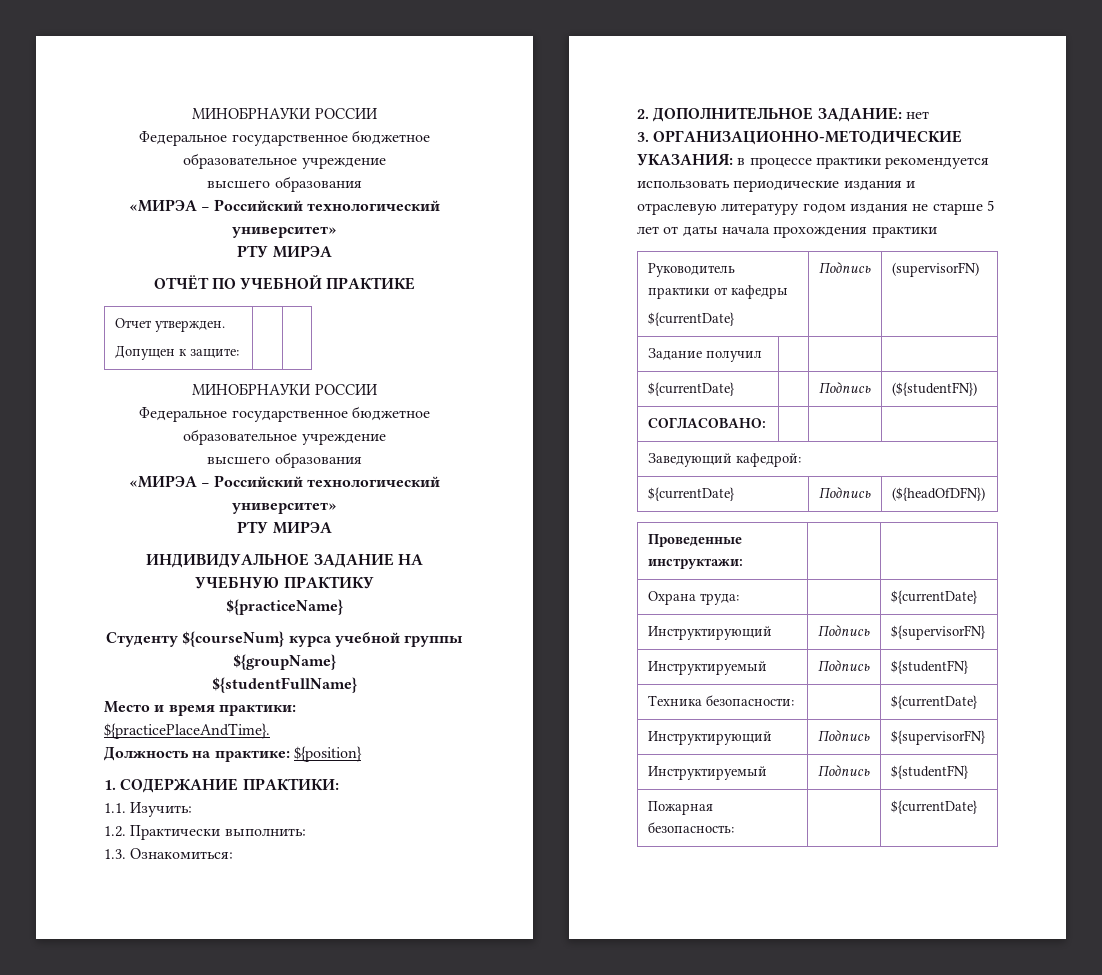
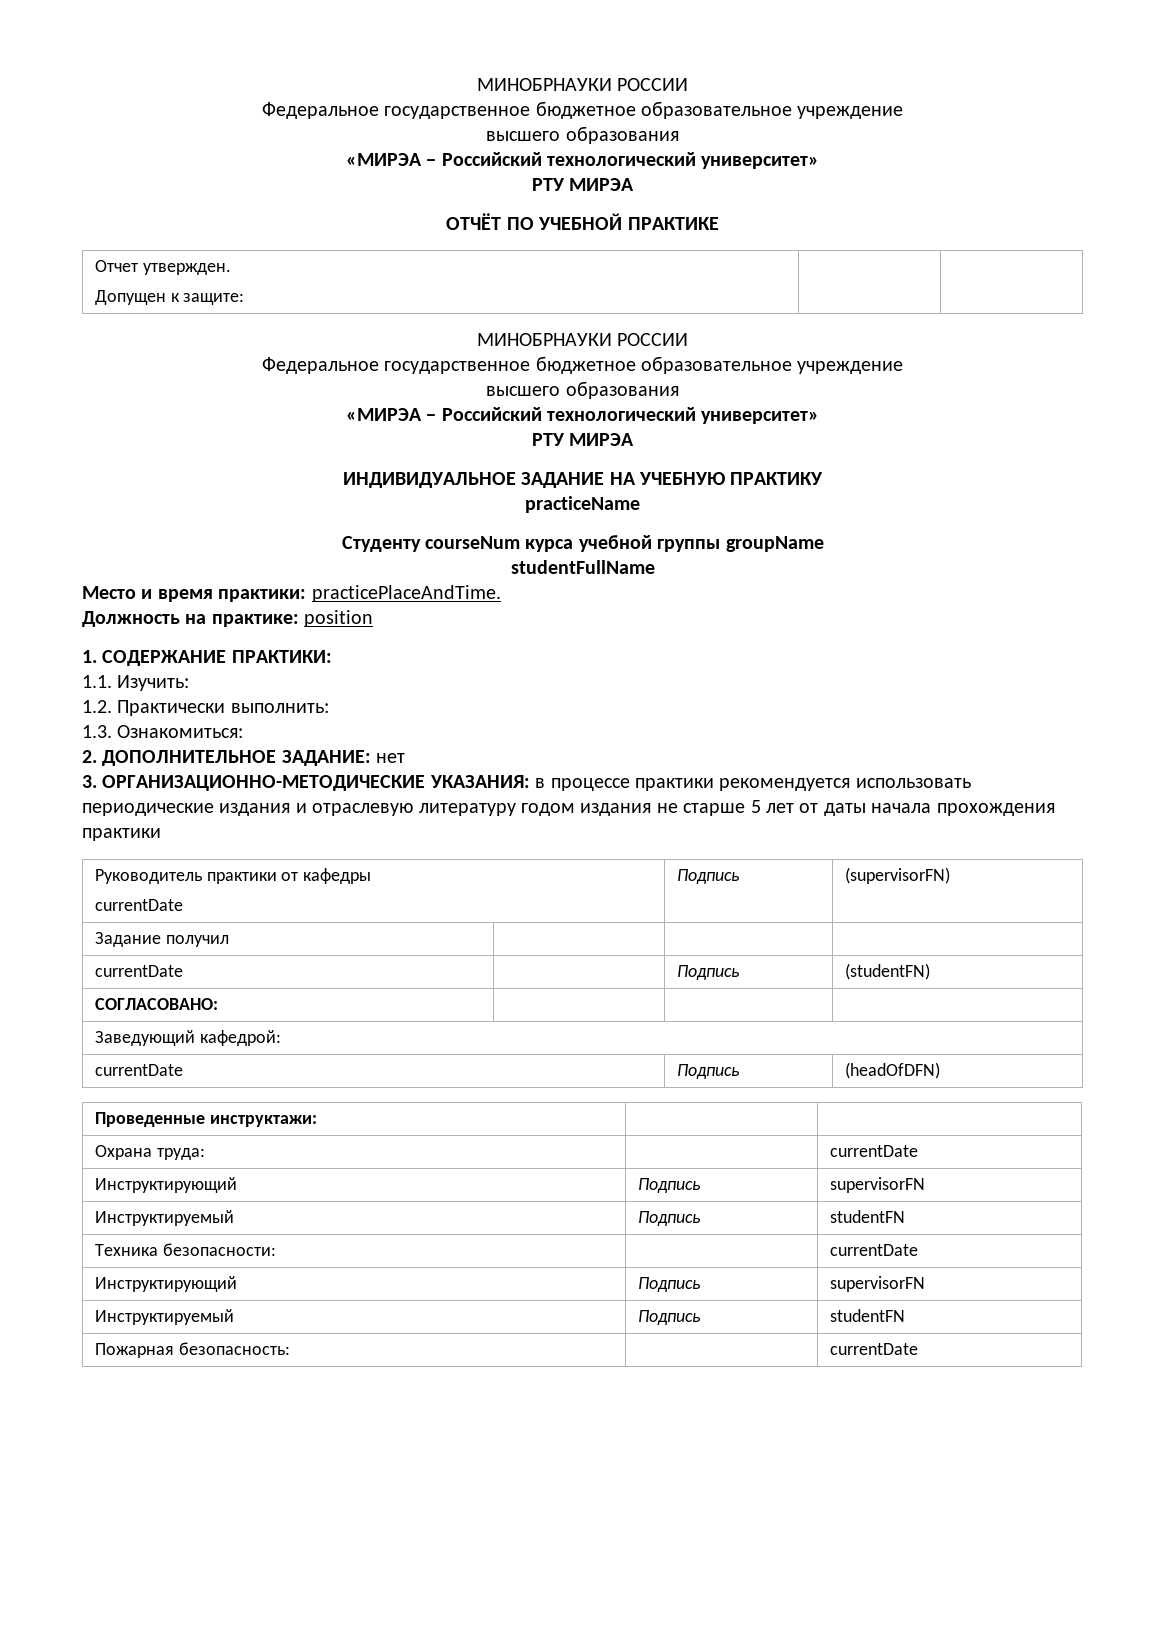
- ${practiceName}
+ practiceName
- Студенту ${courseNum} курса учебной группы ${groupName}
- ${studentFullName}
+ Студенту courseNum курса учебной группы groupName
+ studentFullName
- Место и время практики: ${practicePlaceAndTime}.
+ Место и время практики: practicePlaceAndTime.
- Должность на практике: ${position}
+ Должность на практике: position
  Руководитель практики от кафедры
- ${currentDate} | Подпись | (supervisorFN)
+ currentDate | Подпись | (supervisorFN)
- ${currentDate} | | Подпись | (${studentFN})
+ currentDate | | Подпись | (studentFN)
- ${currentDate} | Подпись | (${headOfDFN})
+ currentDate | Подпись | (headOfDFN)
- Охрана труда: | | ${currentDate}
- Инструктирующий | Подпись | ${supervisorFN}
- Инструктируемый | Подпись | ${studentFN}
+ Охрана труда: | | currentDate
+ Инструктирующий | Подпись | supervisorFN
+ Инструктируемый | Подпись | studentFN
- Техника безопасности: | | ${currentDate}
- Инструктирующий | Подпись | ${supervisorFN}
- Инструктируемый | Подпись | ${studentFN}
+ Техника безопасности: | | currentDate
+ Инструктирующий | Подпись | supervisorFN
+ Инструктируемый | Подпись | studentFN
- Пожарная безопасность: | | ${currentDate}
+ Пожарная безопасность: | | currentDate

